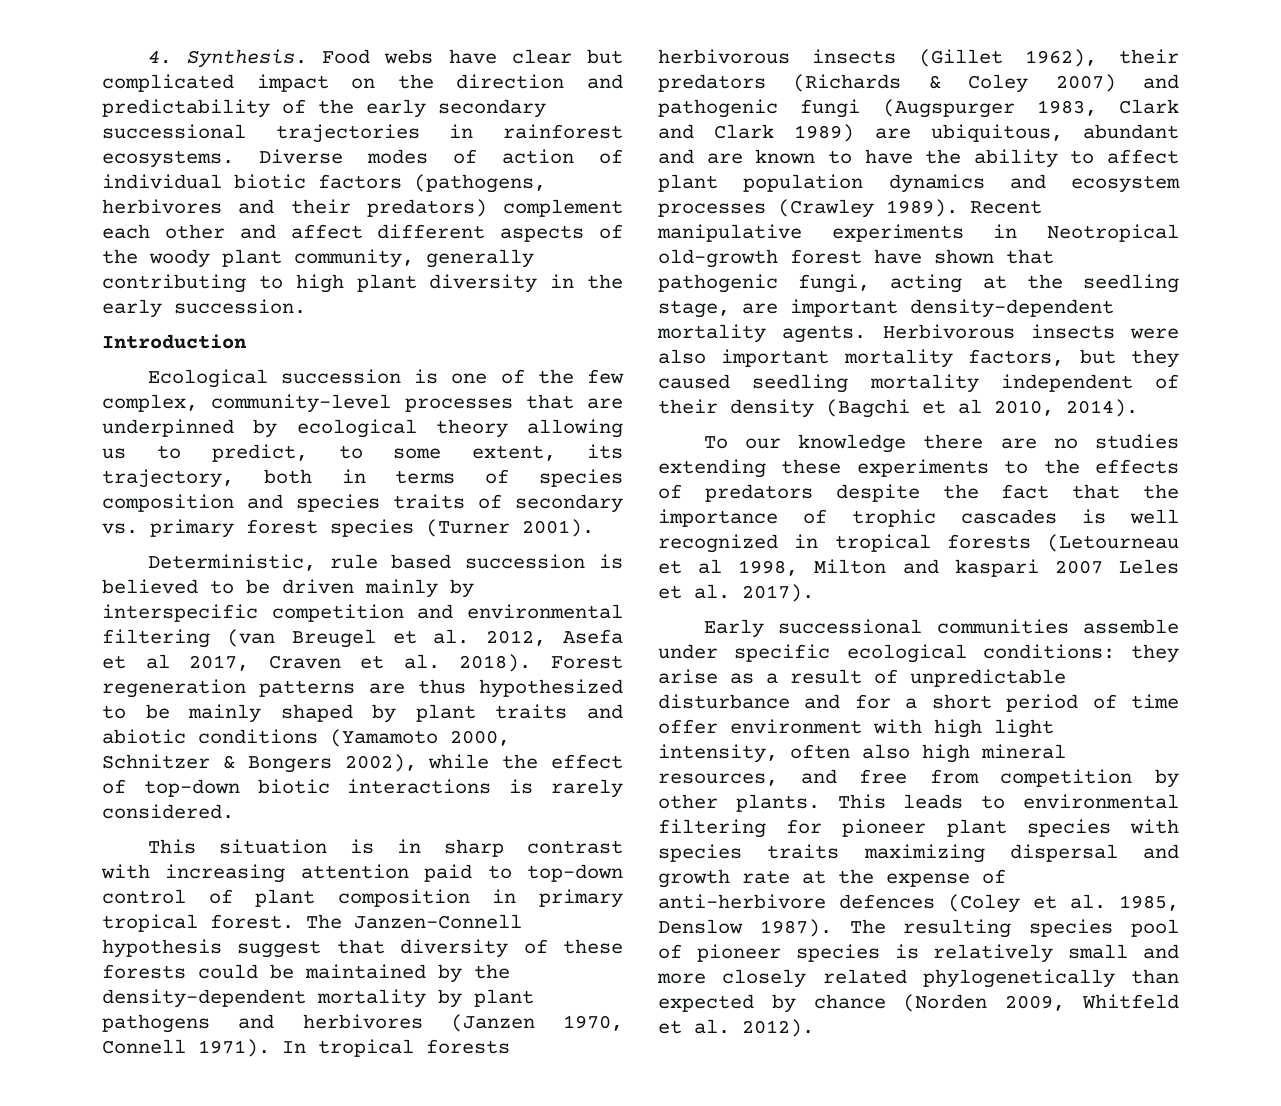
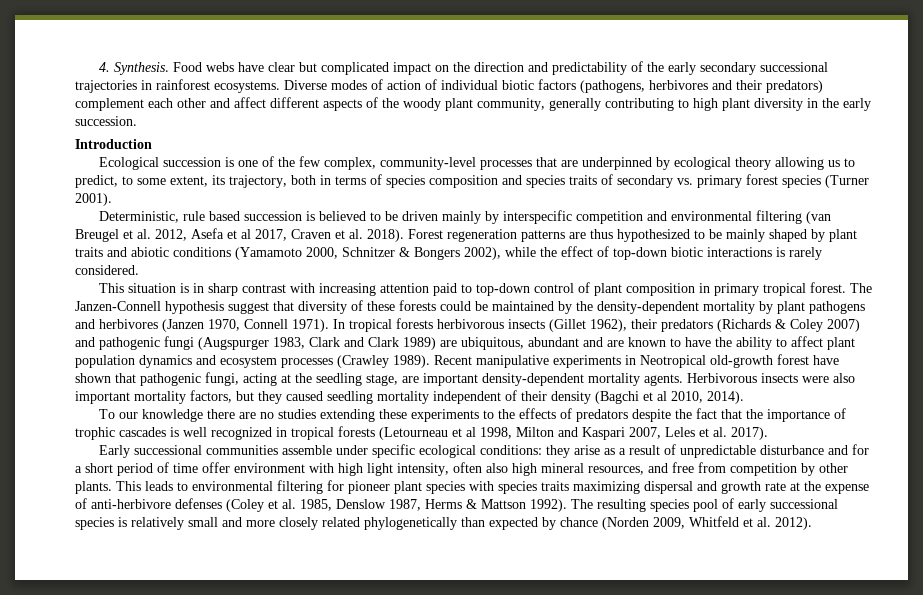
- To our knowledge there are no studies extending these experiments to the effects of predators despite the fact that the importance of trophic cascades is well recognized in tropical forests (Letourneau et al 1998, Milton and kaspari 2007 Leles et al. 2017).
+ To our knowledge there are no studies extending these experiments to the effects of predators despite the fact that the importance of trophic cascades is well recognized in tropical forests (Letourneau et al 1998, Milton and Kaspari 2007, Leles et al. 2017).
- This leads to environmental filtering for pioneer plant species with species traits maximizing dispersal and growth rate at the expense of anti-herbivore defences (Coley et al. 1985, Denslow 1987).
+ This leads to environmental filtering for pioneer plant species with species traits maximizing dispersal and growth rate at the expense of anti-herbivore defenses (Coley et al. 1985, Denslow 1987, Herms & Mattson 1992).
- The resulting species pool of pioneer species is relatively small and more closely related phylogenetically than expected by chance (Norden 2009, Whitfeld et al. 2012).
+ The resulting species pool of early successional species is relatively small and more closely related phylogenetically than expected by chance (Norden 2009, Whitfeld et al. 2012).

